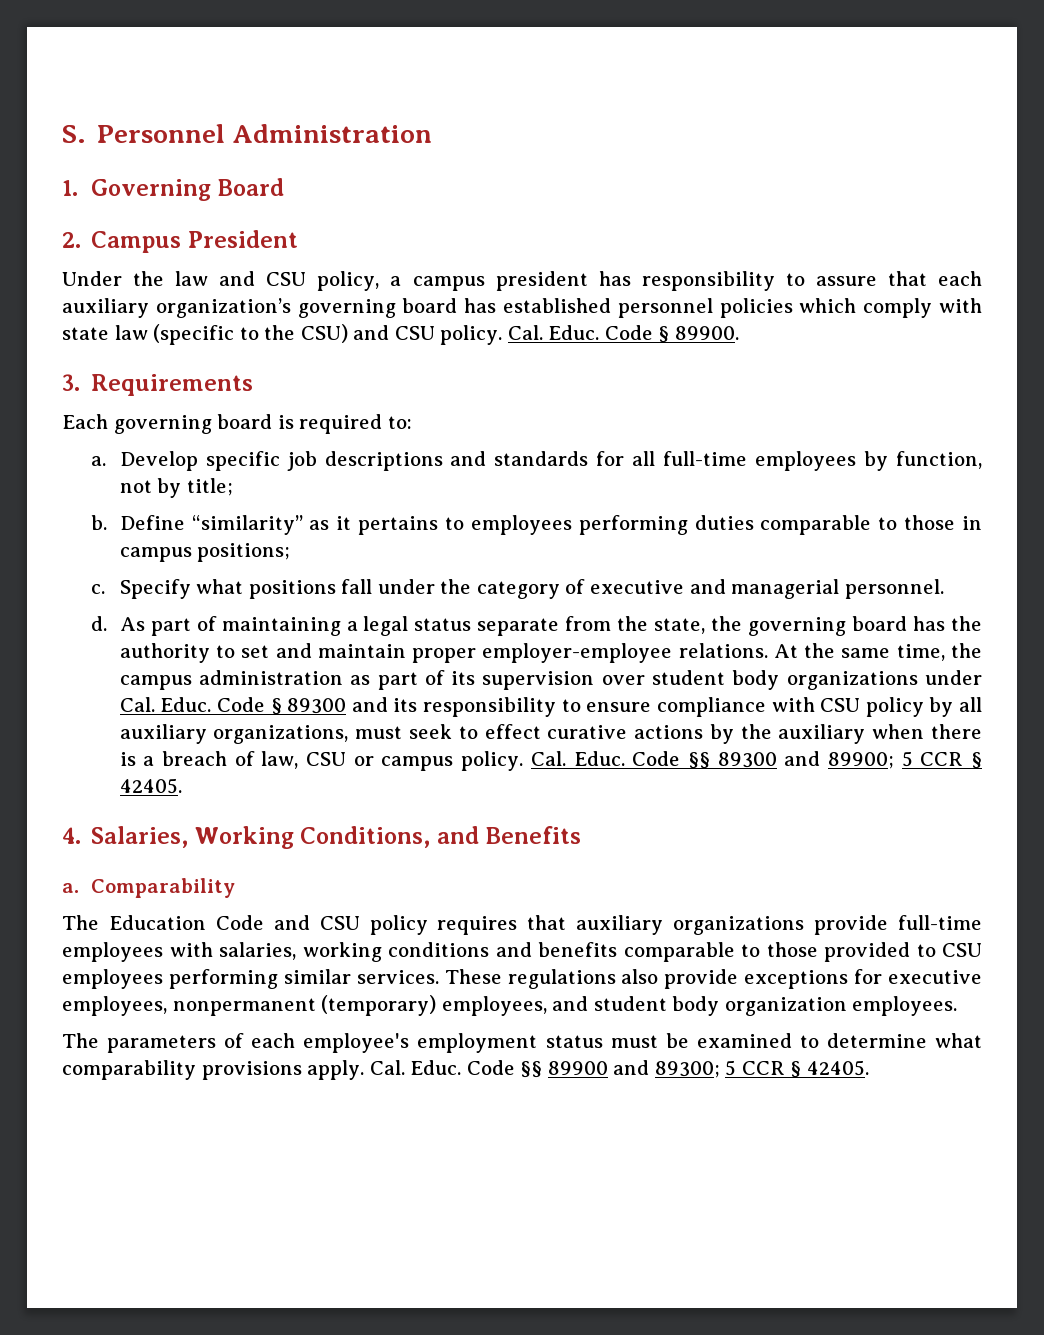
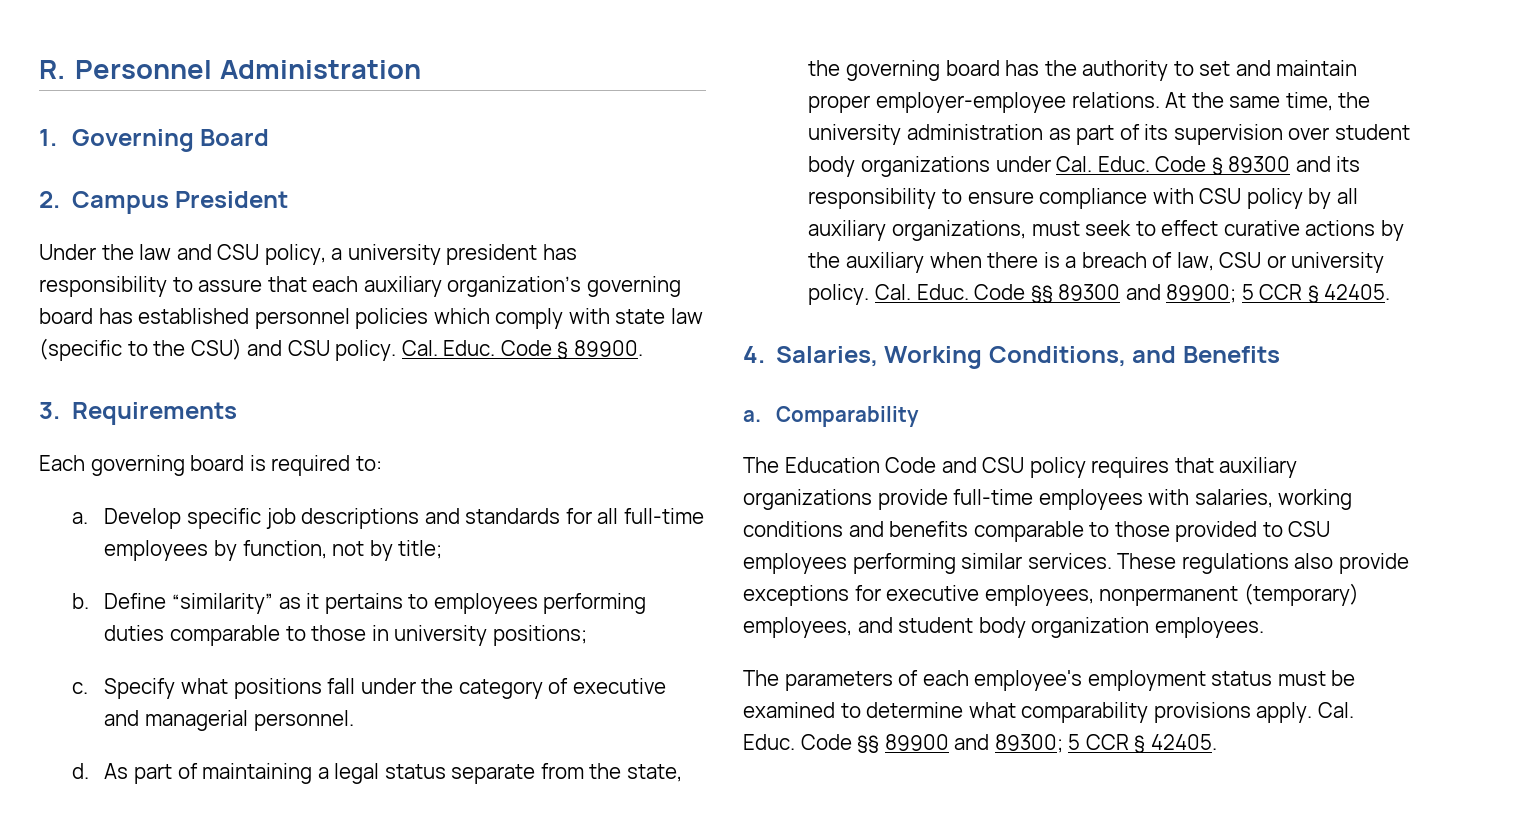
- S. Personnel Administration
+ R. Personnel Administration
- Under the law and CSU policy, a campus president has responsibility to assure that each auxiliary organization’s governing board has established personnel policies which comply with state law (specific to the CSU) and CSU policy.
+ Under the law and CSU policy, a university president has responsibility to assure that each auxiliary organization’s governing board has established personnel policies which comply with state law (specific to the CSU) and CSU policy.
- Define “similarity” as it pertains to employees performing duties comparable to those in campus positions;
+ Define “similarity” as it pertains to employees performing duties comparable to those in university positions;
- At the same time, the campus administration as part of its supervision over student body organizations under Cal. Educ.
+ At the same time, the university administration as part of its supervision over student body organizations under Cal. Educ.
- Code § 89300 and its responsibility to ensure compliance with CSU policy by all auxiliary organizations, must seek to effect curative actions by the auxiliary when there is a breach of law, CSU or campus policy.
+ Code § 89300 and its responsibility to ensure compliance with CSU policy by all auxiliary organizations, must seek to effect curative actions by the auxiliary when there is a breach of law, CSU or university policy.

